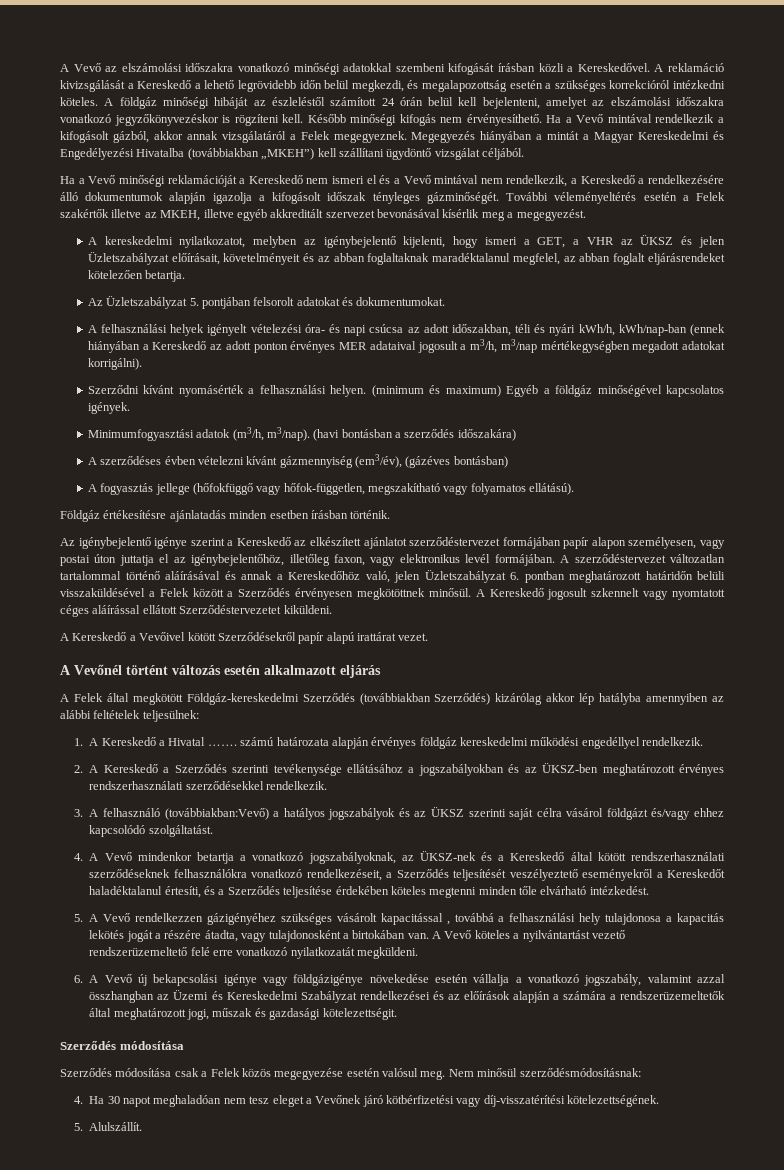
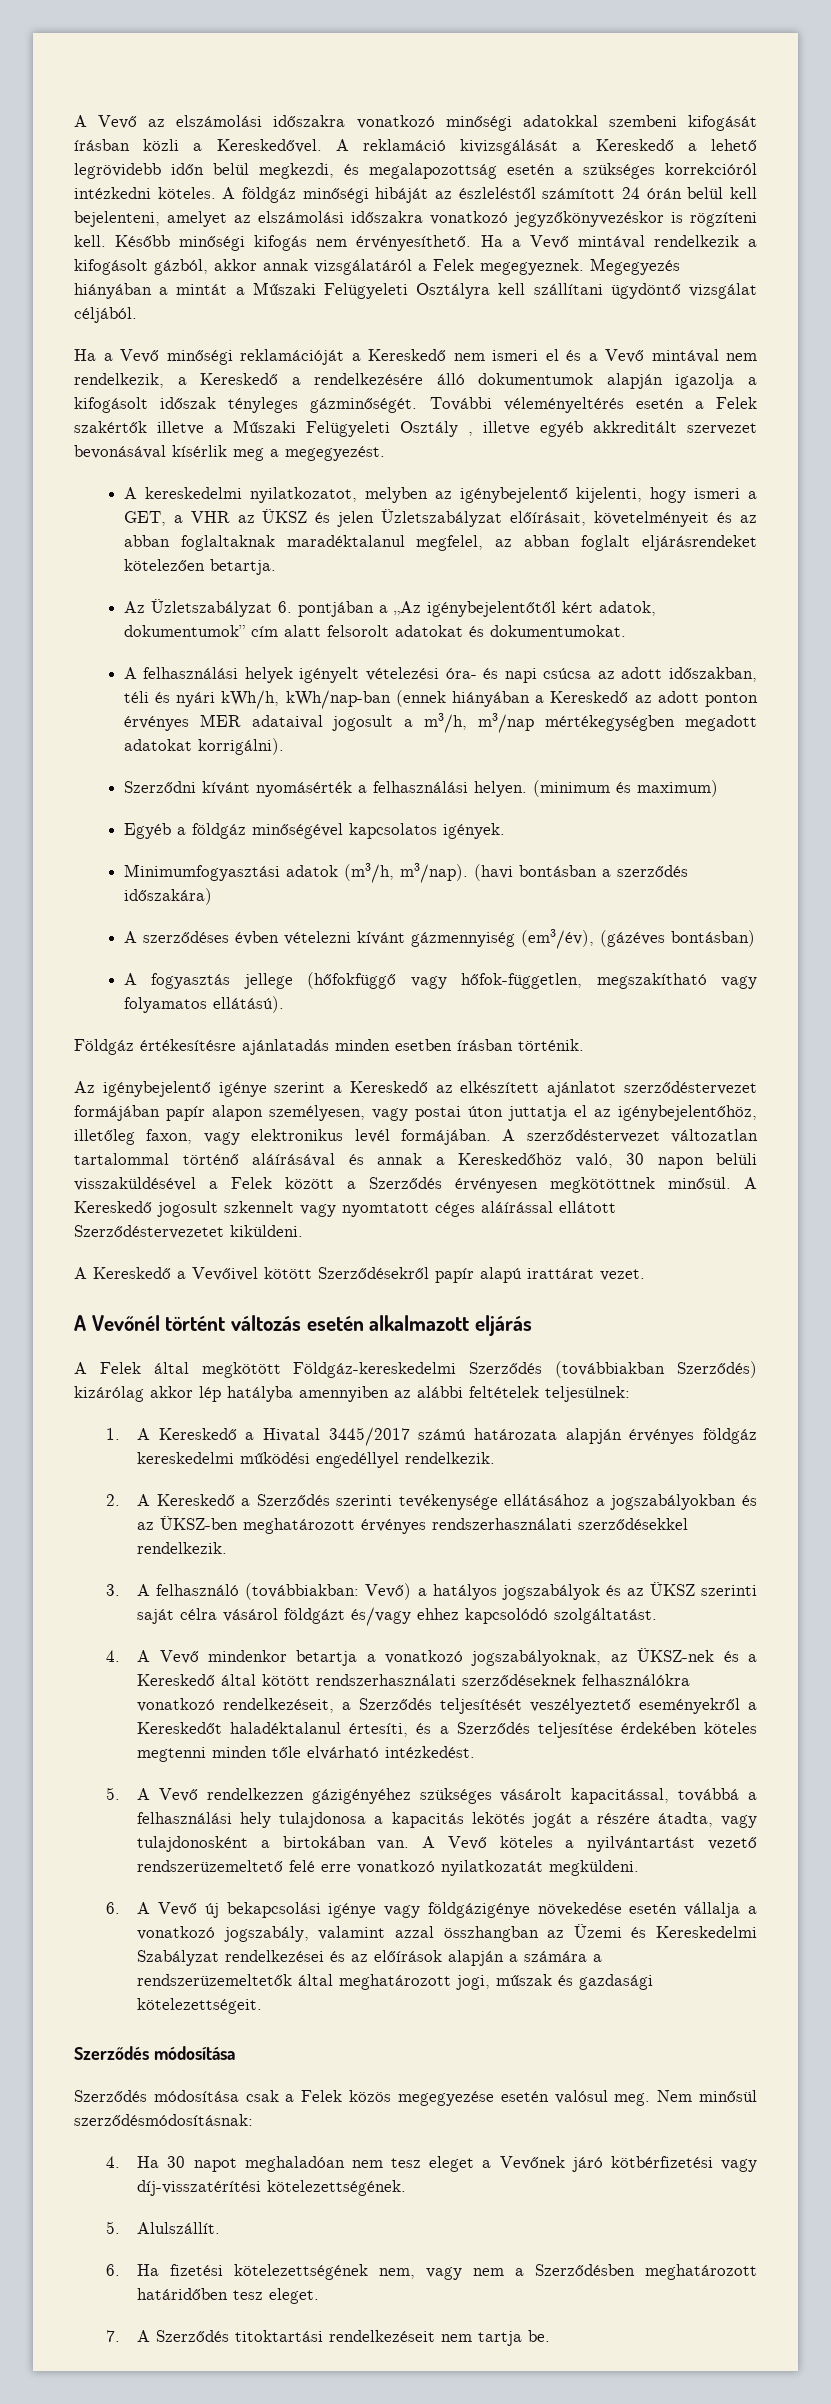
- Megegyezés hiányában a mintát a Magyar Kereskedelmi és Engedélyezési Hivatalba (továbbiakban „MKEH”) kell szállítani ügydöntő vizsgálat céljából.
+ Megegyezés hiányában a mintát a Műszaki Felügyeleti Osztályra kell szállítani ügydöntő vizsgálat céljából.
- További véleményeltérés esetén a Felek szakértők illetve az MKEH, illetve egyéb akkreditált szervezet bevonásával kísérlik meg a megegyezést.
+ További véleményeltérés esetén a Felek szakértők illetve a Műszaki Felügyeleti Osztály , illetve egyéb akkreditált szervezet bevonásával kísérlik meg a megegyezést.
- Az Üzletszabályzat 5. pontjában felsorolt adatokat és dokumentumokat.
+ Az Üzletszabályzat 6. pontjában a „Az igénybejelentőtől kért adatok, dokumentumok” cím alatt felsorolt adatokat és dokumentumokat.
- (minimum és maximum) Egyéb a földgáz minőségével kapcsolatos igények.
+ (minimum és maximum)
+ Egyéb a földgáz minőségével kapcsolatos igények.
- A szerződéstervezet változatlan tartalommal történő aláírásával és annak a Kereskedőhöz való, jelen Üzletszabályzat 6. pontban meghatározott határidőn belüli visszaküldésével a Felek között a Szerződés érvényesen megkötöttnek minősül.
+ A szerződéstervezet változatlan tartalommal történő aláírásával és annak a Kereskedőhöz való, 30 napon belüli visszaküldésével a Felek között a Szerződés érvényesen megkötöttnek minősül.
- 1. A Kereskedő a Hivatal ……. számú határozata alapján érvényes földgáz kereskedelmi működési engedéllyel rendelkezik.
+ 1. A Kereskedő a Hivatal 3445/2017 számú határozata alapján érvényes földgáz kereskedelmi működési engedéllyel rendelkezik.
- 3. A felhasználó (továbbiakban:Vevő) a hatályos jogszabályok és az ÜKSZ szerinti saját célra vásárol földgázt és/vagy ehhez kapcsolódó szolgáltatást.
+ 3. A felhasználó (továbbiakban: Vevő) a hatályos jogszabályok és az ÜKSZ szerinti saját célra vásárol földgázt és/vagy ehhez kapcsolódó szolgáltatást.
- 5. A Vevő rendelkezzen gázigényéhez szükséges vásárolt kapacitással , továbbá a felhasználási hely tulajdonosa a kapacitás lekötés jogát a részére átadta, vagy tulajdonosként a birtokában van.
+ 5. A Vevő rendelkezzen gázigényéhez szükséges vásárolt kapacitással, továbbá a felhasználási hely tulajdonosa a kapacitás lekötés jogát a részére átadta, vagy tulajdonosként a birtokában van.
- 6. A Vevő új bekapcsolási igénye vagy földgázigénye növekedése esetén vállalja a vonatkozó jogszabály, valamint azzal összhangban az Üzemi és Kereskedelmi Szabályzat rendelkezései és az előírások alapján a számára a rendszerüzemeltetők által meghatározott jogi, műszak és gazdasági kötelezettségit.
+ 6. A Vevő új bekapcsolási igénye vagy földgázigénye növekedése esetén vállalja a vonatkozó jogszabály, valamint azzal összhangban az Üzemi és Kereskedelmi Szabályzat rendelkezései és az előírások alapján a számára a rendszerüzemeltetők által meghatározott jogi, műszak és gazdasági kötelezettségeit.
+ 6. Ha fizetési kötelezettségének nem, vagy nem a Szerződésben meghatározott határidőben tesz eleget.
+ 7. A Szerződés titoktartási rendelkezéseit nem tartja be.

